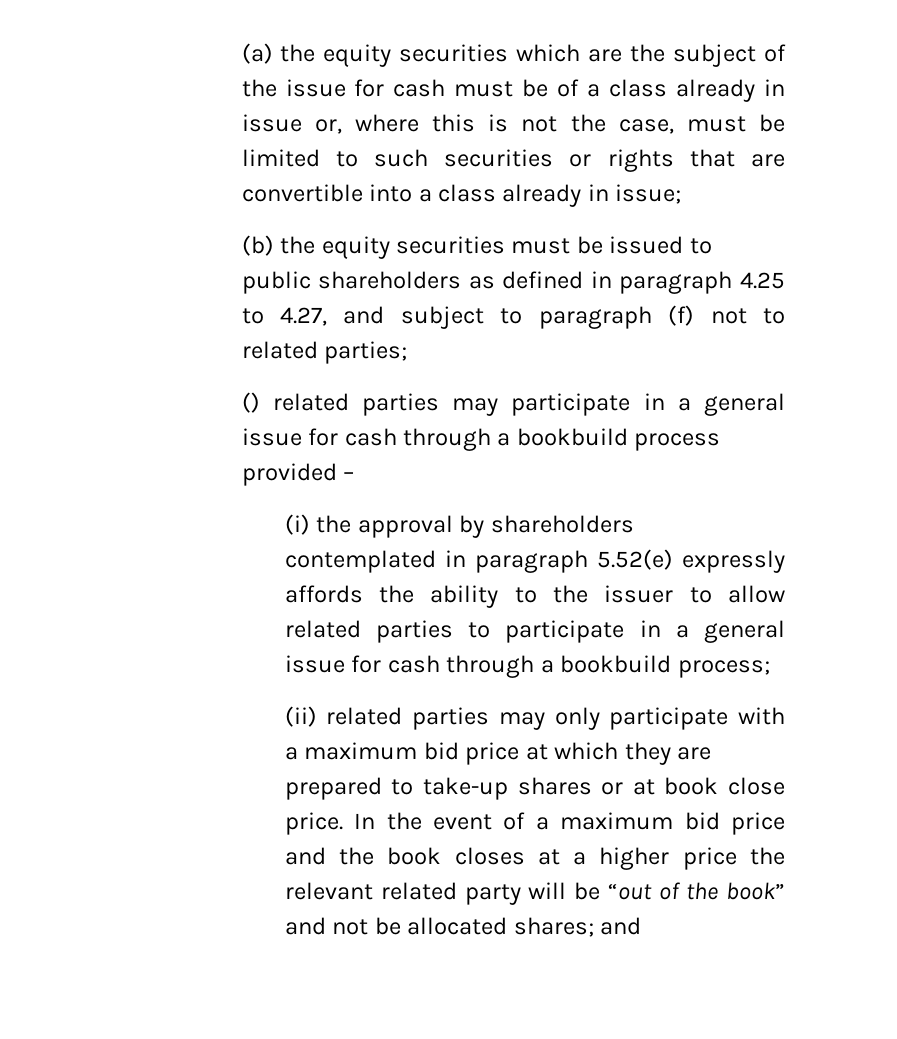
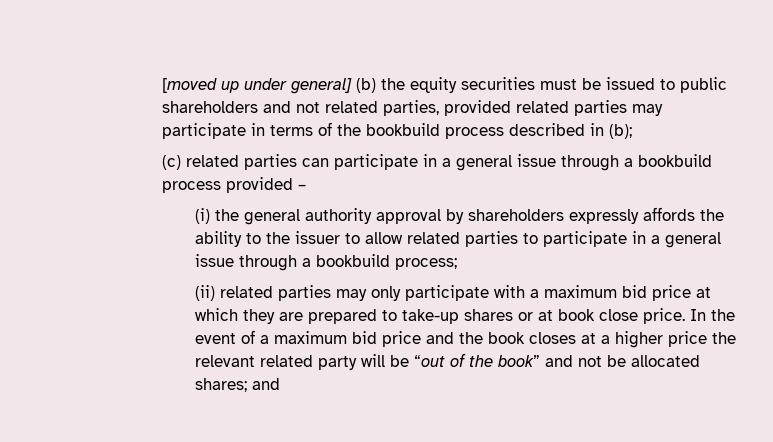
- (a) the equity securities which are the subject of the issue for cash must be of a class already in issue or, where this is not the case, must be limited to such securities or rights that are convertible into a class already in issue;
- (b) the equity securities must be issued to public shareholders as defined in paragraph 4.25 to 4.27, and subject to paragraph (f) not to related parties;
- () related parties may participate in a general issue for cash through a bookbuild process provided –
+ [moved up under general] (b) the equity securities must be issued to public shareholders and not related parties, provided related parties may participate in terms of the bookbuild process described in (b);
+ (c) related parties can participate in a general issue through a bookbuild process provided –
- (i) the approval by shareholders contemplated in paragraph 5.52(e) expressly affords the ability to the issuer to allow related parties to participate in a general issue for cash through a bookbuild process;
+ (i) the general authority approval by shareholders expressly affords the ability to the issuer to allow related parties to participate in a general issue through a bookbuild process;

